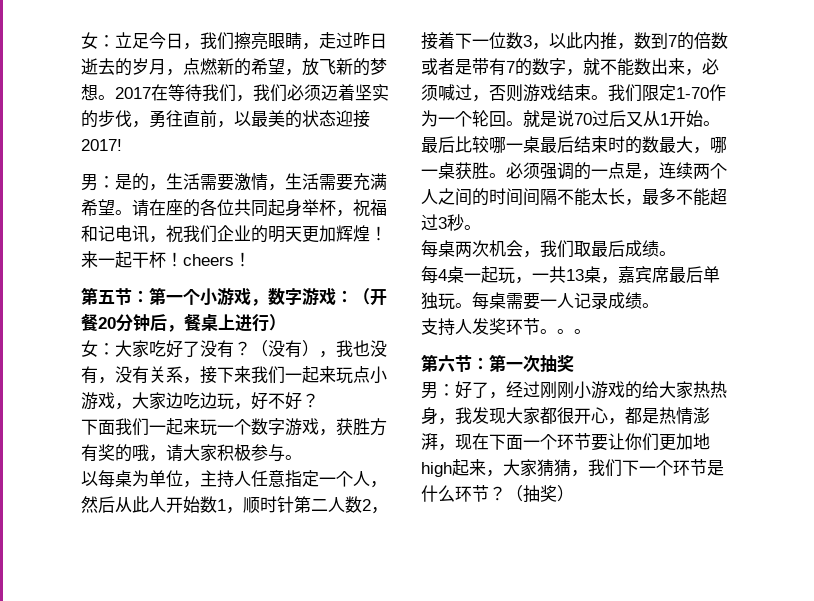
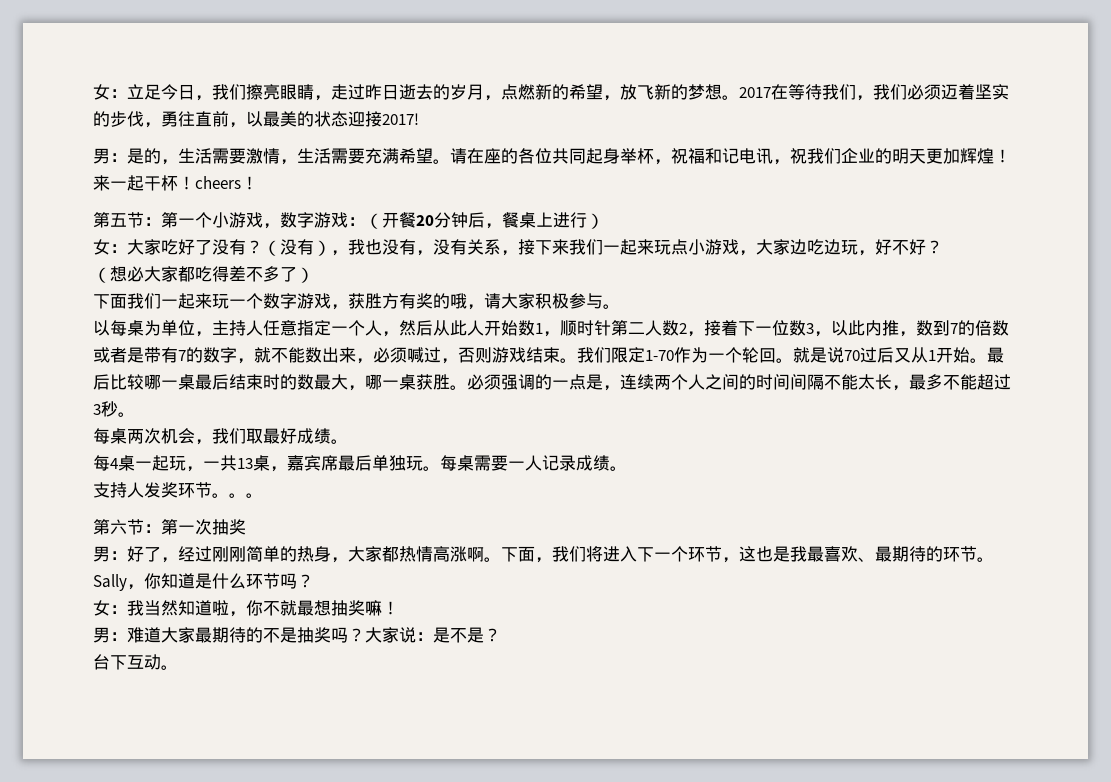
+ （想必大家都吃得差不多了）
- 每桌两次机会，我们取最后成绩。
+ 每桌两次机会，我们取最好成绩。
- 男：好了，经过刚刚小游戏的给大家热热身，我发现大家都很开心，都是热情澎湃，现在下面一个环节要让你们更加地high起来，大家猜猜，我们下一个环节是什么环节？（抽奖）
+ 男：好了，经过刚刚简单的热身，大家都热情高涨啊。下面，我们将进入下一个环节，这也是我最喜欢、最期待的环节。Sally，你知道是什么环节吗？
+ 女：我当然知道啦，你不就最想抽奖嘛！
+ 男：难道大家最期待的不是抽奖吗？大家说：是不是？
+ 台下互动。

